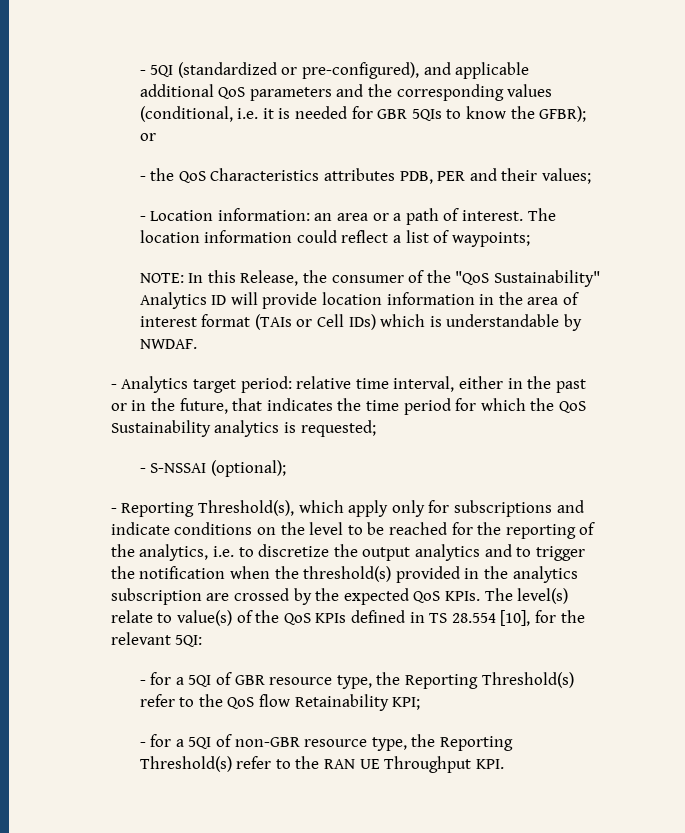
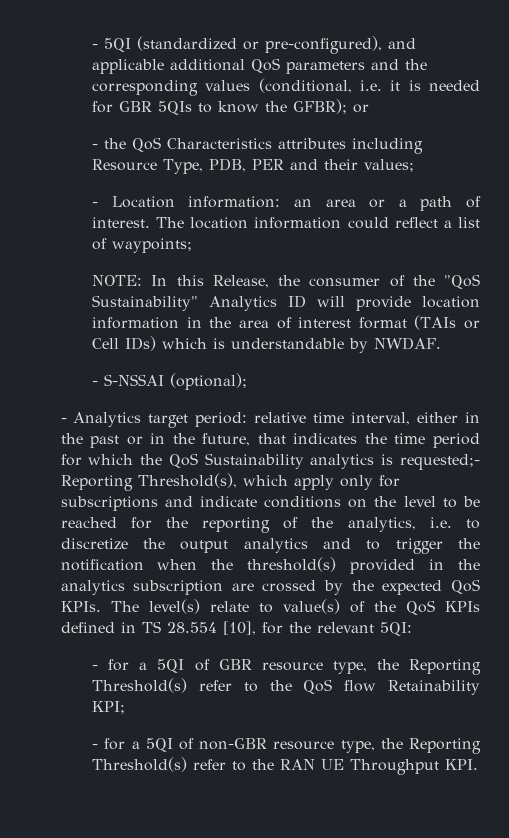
- - the QoS Characteristics attributes PDB, PER and their values;
+ - the QoS Characteristics attributes including Resource Type, PDB, PER and their values;
+ - S-NSSAI (optional);
- relative time interval, either in the past or in the future, that indicates the time period for which the QoS Sustainability analytics is requested;
- - S-NSSAI (optional);
- - Reporting Threshold(s), which apply only for subscriptions and indicate conditions on the level to be reached for the reporting of the analytics, i.e. to discretize the output analytics and to trigger the notification when the threshold(s) provided in the analytics subscription are crossed by the expected QoS KPIs.
+ relative time interval, either in the past or in the future, that indicates the time period for which the QoS Sustainability analytics is requested;- Reporting Threshold(s), which apply only for subscriptions and indicate conditions on the level to be reached for the reporting of the analytics, i.e. to discretize the output analytics and to trigger the notification when the threshold(s) provided in the analytics subscription are crossed by the expected QoS KPIs.

